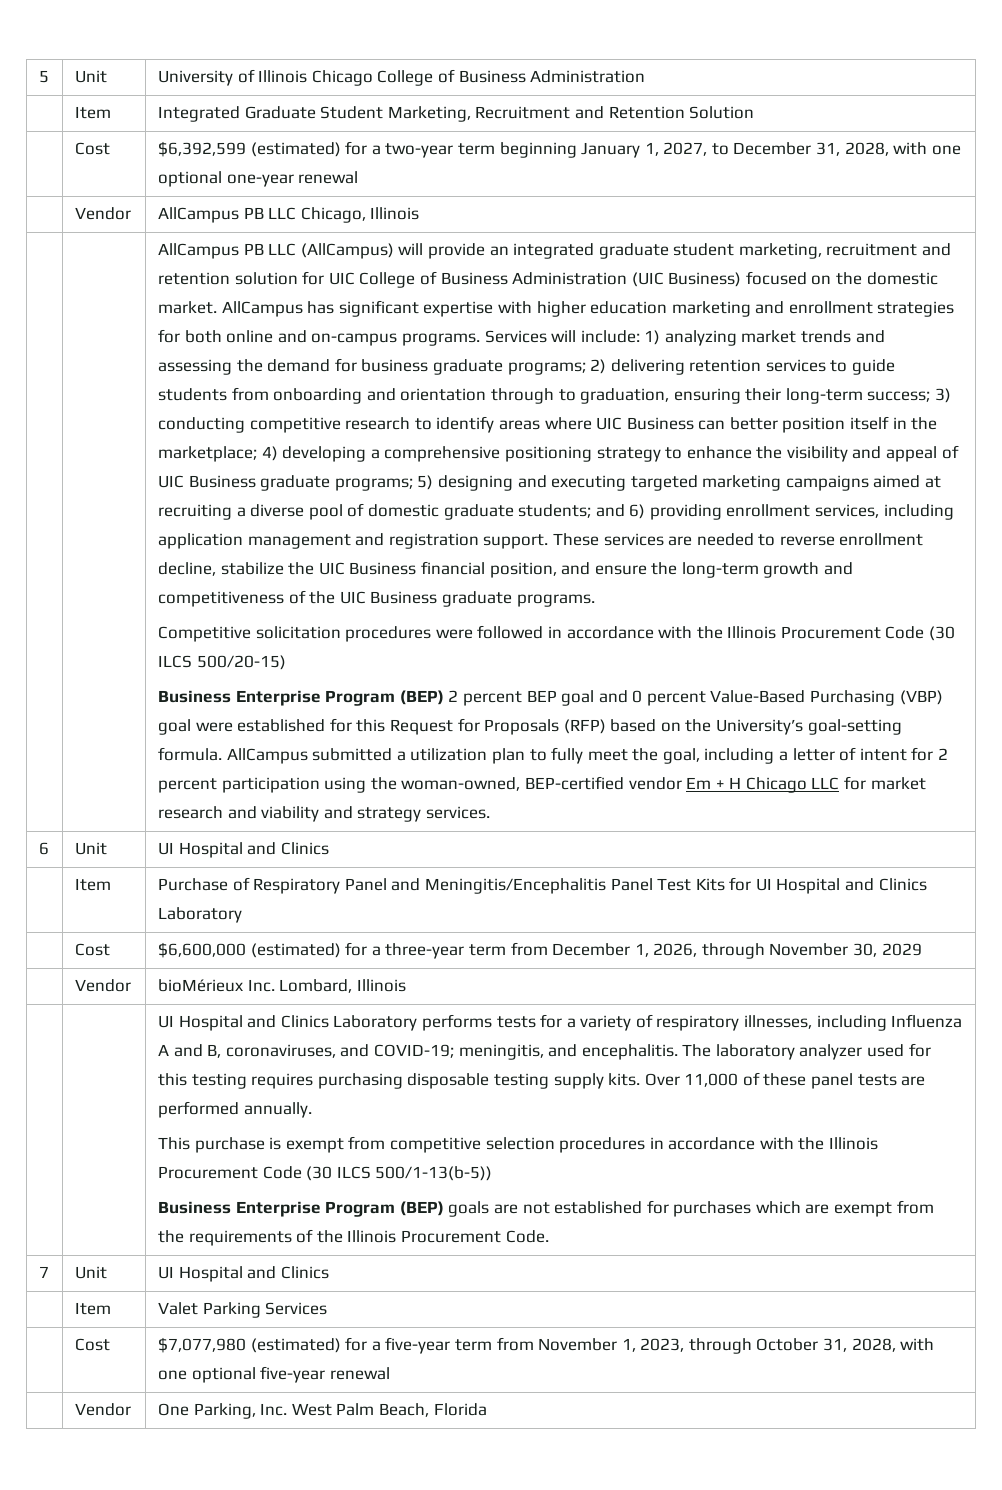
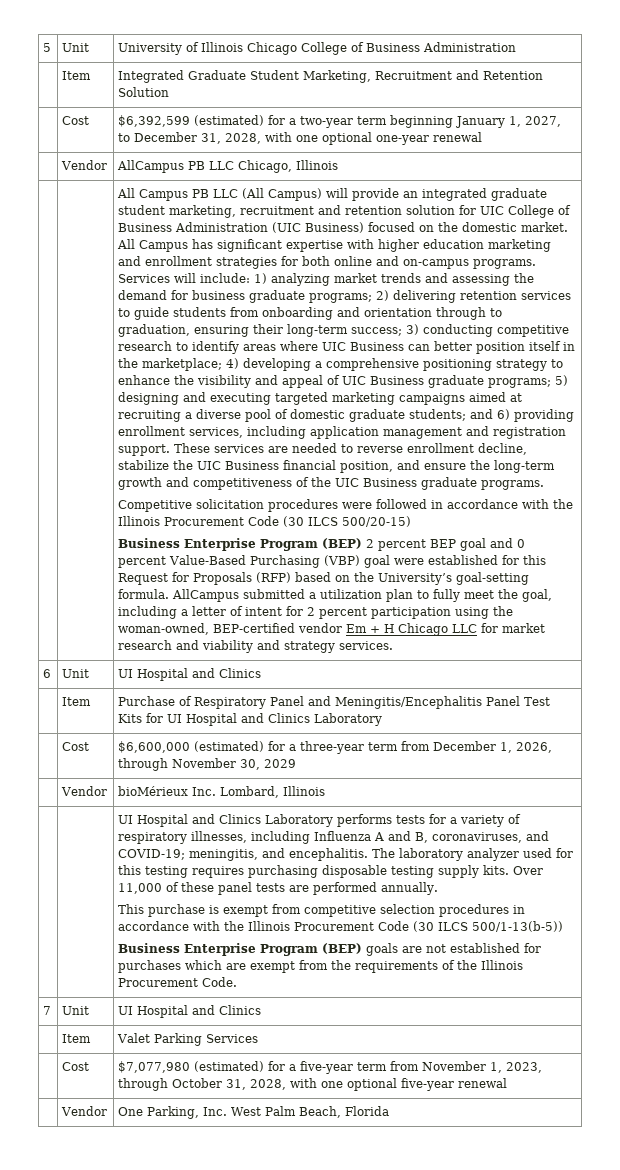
- AllCampus PB LLC (AllCampus) will provide an integrated graduate student marketing, recruitment and retention solution for UIC College of Business Administration (UIC Business) focused on the domestic market.
+ All Campus PB LLC (All Campus) will provide an integrated graduate student marketing, recruitment and retention solution for UIC College of Business Administration (UIC Business) focused on the domestic market.
- AllCampus has significant expertise with higher education marketing and enrollment strategies for both online and on-campus programs.
+ All Campus has significant expertise with higher education marketing and enrollment strategies for both online and on-campus programs.

